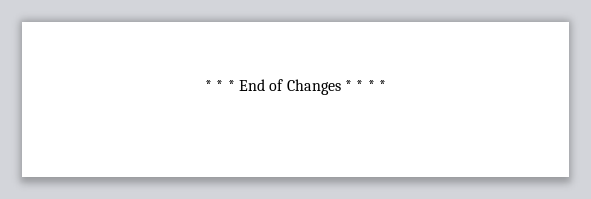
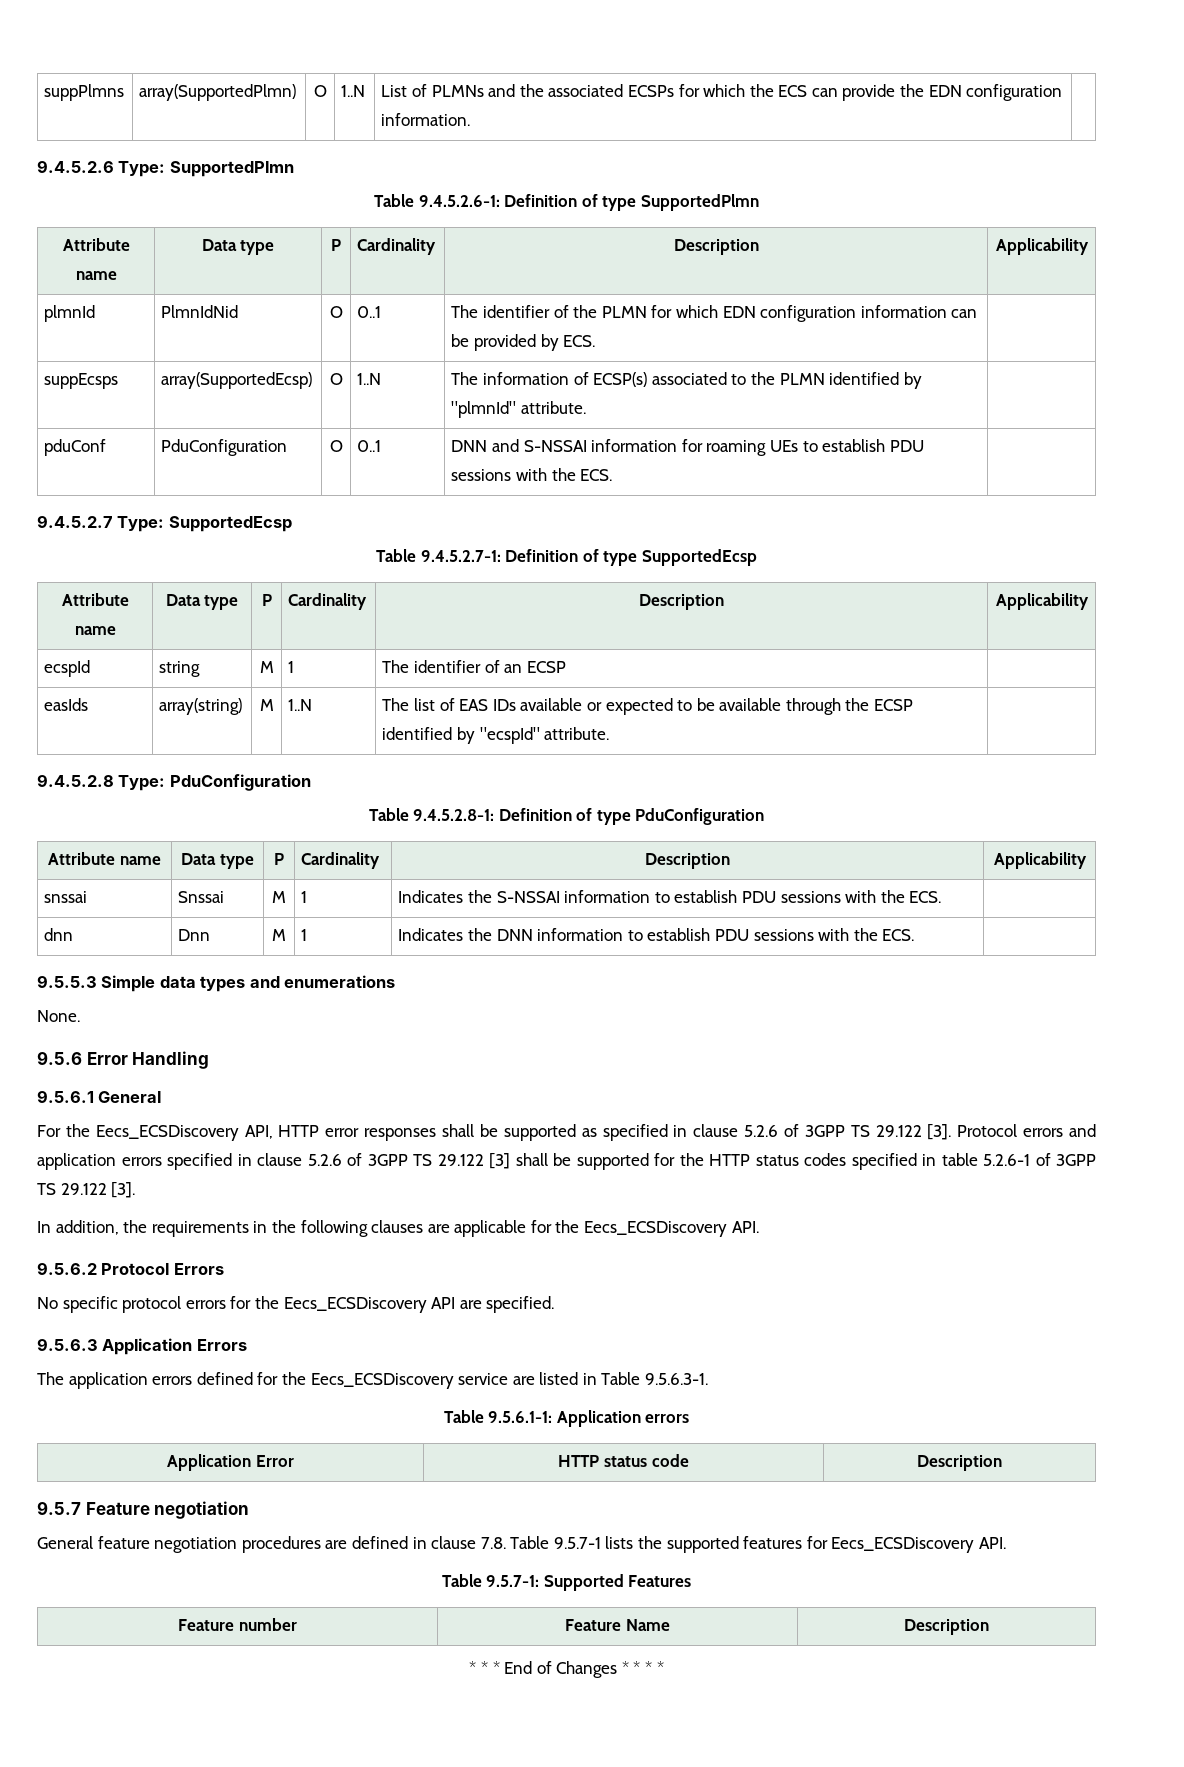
+ suppPlmns | array(SupportedPlmn) | O | 1..N | List of PLMNs and the associated ECSPs for which the ECS can provide the EDN configuration information. |
+ 9.4.5.2.6 Type: SupportedPlmn
+ Table 9.4.5.2.6-1: Definition of type SupportedPlmn
+ Attribute name | Data type | P | Cardinality | Description | Applicability
+ plmnId | PlmnIdNid | O | 0..1 | The identifier of the PLMN for which EDN configuration information can be provided by ECS. |
+ suppEcsps | array(SupportedEcsp) | O | 1..N | The information of ECSP(s) associated to the PLMN identified by "plmnId" attribute. |
+ pduConf | PduConfiguration | O | 0..1 | DNN and S-NSSAI information for roaming UEs to establish PDU sessions with the ECS. |
+ 9.4.5.2.7 Type: SupportedEcsp
+ Table 9.4.5.2.7-1: Definition of type SupportedEcsp
+ Attribute name | Data type | P | Cardinality | Description | Applicability
+ ecspId | string | M | 1 | The identifier of an ECSP |
+ easIds | array(string) | M | 1..N | The list of EAS IDs available or expected to be available through the ECSP identified by "ecspId" attribute. |
+ 9.4.5.2.8 Type: PduConfiguration
+ Table 9.4.5.2.8-1: Definition of type PduConfiguration
+ Attribute name | Data type | P | Cardinality | Description | Applicability
+ snssai | Snssai | M | 1 | Indicates the S-NSSAI information to establish PDU sessions with the ECS. |
+ dnn | Dnn | M | 1 | Indicates the DNN information to establish PDU sessions with the ECS. |
+ 9.5.5.3 Simple data types and enumerations
+ None.
+ 9.5.6 Error Handling
+ 9.5.6.1 General
+ For the Eecs_ECSDiscovery API, HTTP error responses shall be supported as specified in clause 5.2.6 of 3GPP TS 29.122 [3]. Protocol errors and application errors specified in clause 5.2.6 of 3GPP TS 29.122 [3] shall be supported for the HTTP status codes specified in table 5.2.6-1 of 3GPP TS 29.122 [3].
+ In addition, the requirements in the following clauses are applicable for the Eecs_ECSDiscovery API.
+ 9.5.6.2 Protocol Errors
+ No specific protocol errors for the Eecs_ECSDiscovery API are specified.
+ 9.5.6.3 Application Errors
+ The application errors defined for the Eecs_ECSDiscovery service are listed in Table 9.5.6.3-1.
+ Table 9.5.6.1-1: Application errors
+ Application Error | HTTP status code | Description
+ 9.5.7 Feature negotiation
+ General feature negotiation procedures are defined in clause 7.8. Table 9.5.7-1 lists the supported features for Eecs_ECSDiscovery API.
+ Table 9.5.7-1: Supported Features
+ Feature number | Feature Name | Description

